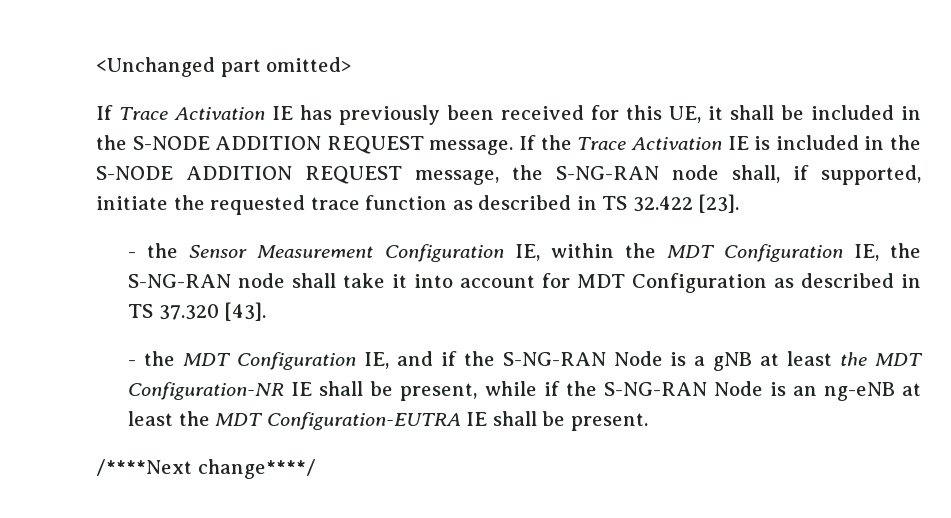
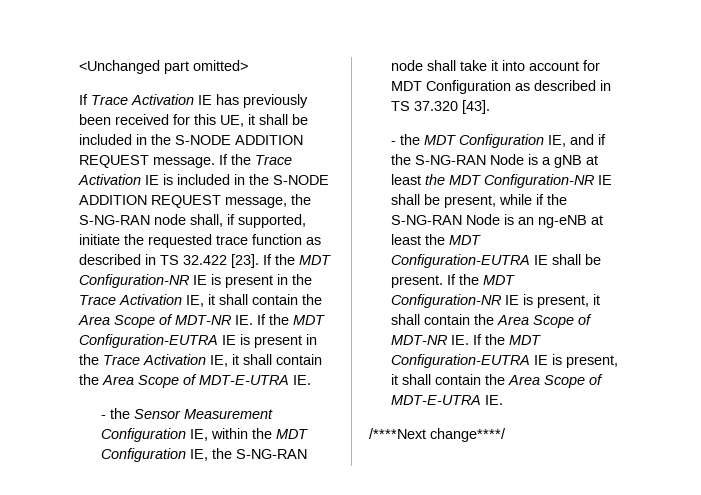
+ If the MDT Configuration-NR IE is present in the Trace Activation IE, it shall contain the Area Scope of MDT-NR IE. If the MDT Configuration-EUTRA IE is present in the Trace Activation IE, it shall contain the Area Scope of MDT-E-UTRA IE.
+ If the MDT Configuration-NR IE is present, it shall contain the Area Scope of MDT-NR IE. If the MDT Configuration-EUTRA IE is present, it shall contain the Area Scope of MDT-E-UTRA IE.

